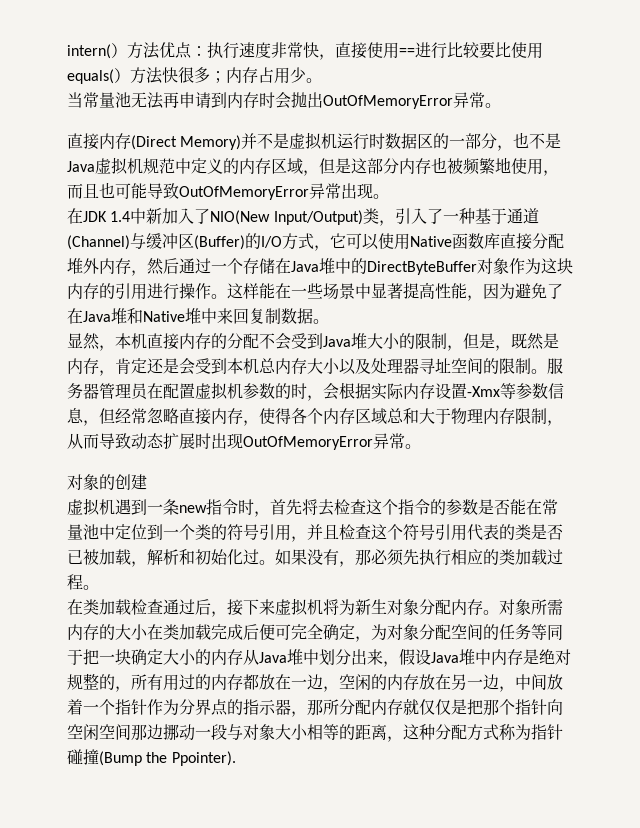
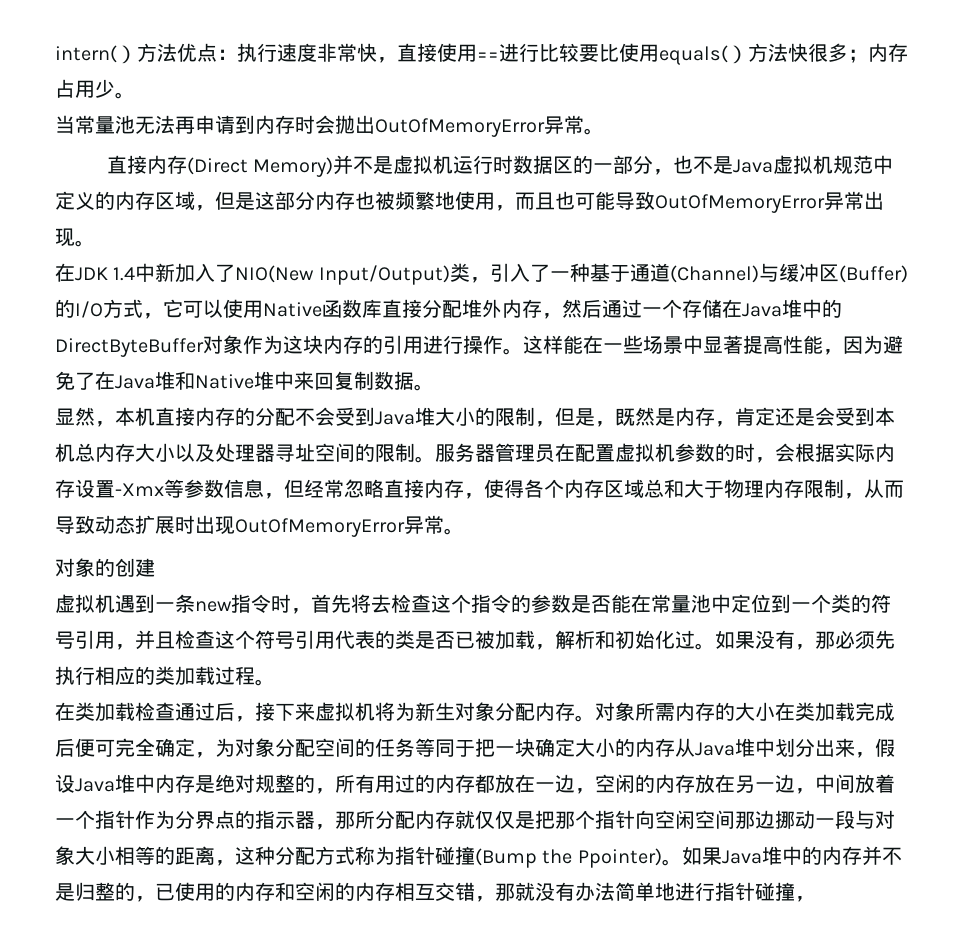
- 对象所需内存的大小在类加载完成后便可完全确定，为对象分配空间的任务等同于把一块确定大小的内存从Java堆中划分出来，假设Java堆中内存是绝对规整的，所有用过的内存都放在一边，空闲的内存放在另一边，中间放着一个指针作为分界点的指示器，那所分配内存就仅仅是把那个指针向空闲空间那边挪动一段与对象大小相等的距离，这种分配方式称为指针碰撞(Bump the Ppointer).
+ 对象所需内存的大小在类加载完成后便可完全确定，为对象分配空间的任务等同于把一块确定大小的内存从Java堆中划分出来，假设Java堆中内存是绝对规整的，所有用过的内存都放在一边，空闲的内存放在另一边，中间放着一个指针作为分界点的指示器，那所分配内存就仅仅是把那个指针向空闲空间那边挪动一段与对象大小相等的距离，这种分配方式称为指针碰撞(Bump the Ppointer)。如果Java堆中的内存并不是归整的，已使用的内存和空闲的内存相互交错，那就没有办法简单地进行指针碰撞，

